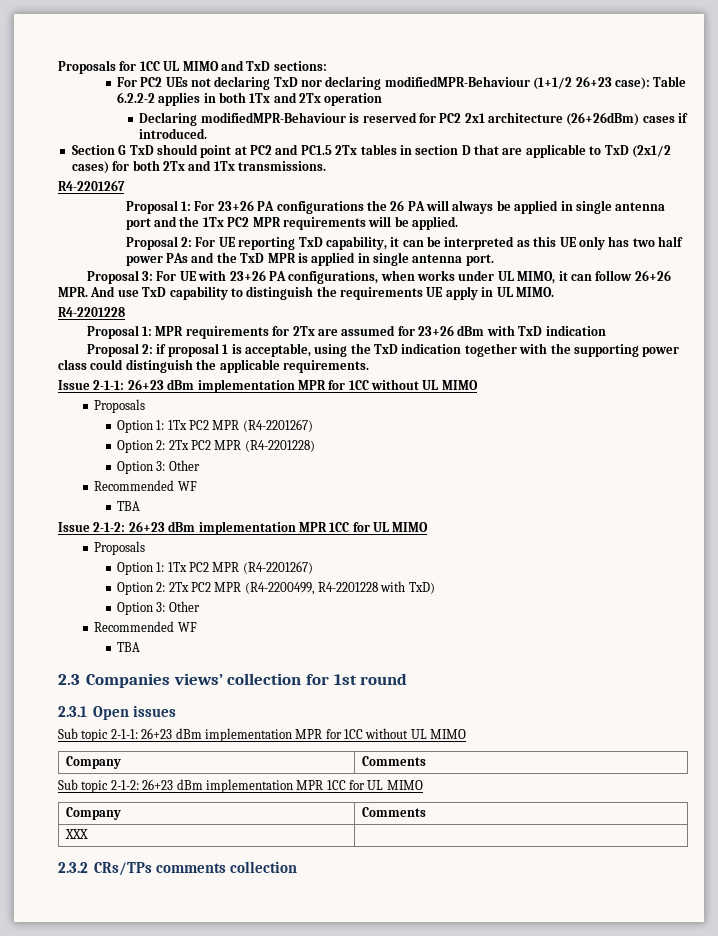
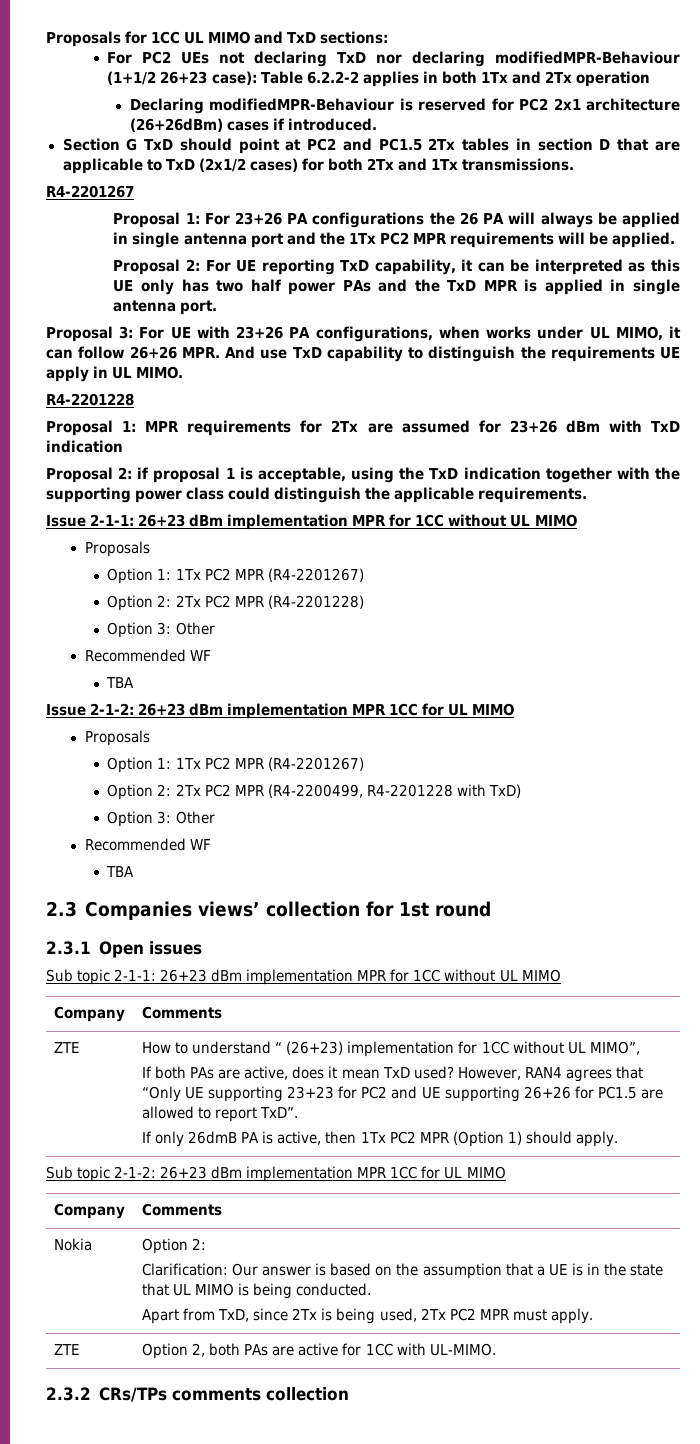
+ ZTE | How to understand “ (26+23) implementation for 1CC without UL MIMO”,
+ If both PAs are active, does it mean TxD used? However, RAN4 agrees that “Only UE supporting 23+23 for PC2 and UE supporting 26+26 for PC1.5 are allowed to report TxD”.
+ If only 26dmB PA is active, then 1Tx PC2 MPR (Option 1) should apply.
- XXX |
+ Nokia | Option 2:
+ Clarification: Our answer is based on the assumption that a UE is in the state that UL MIMO is being conducted.
+ Apart from TxD, since 2Tx is being used, 2Tx PC2 MPR must apply.
+ ZTE | Option 2, both PAs are active for 1CC with UL-MIMO.

